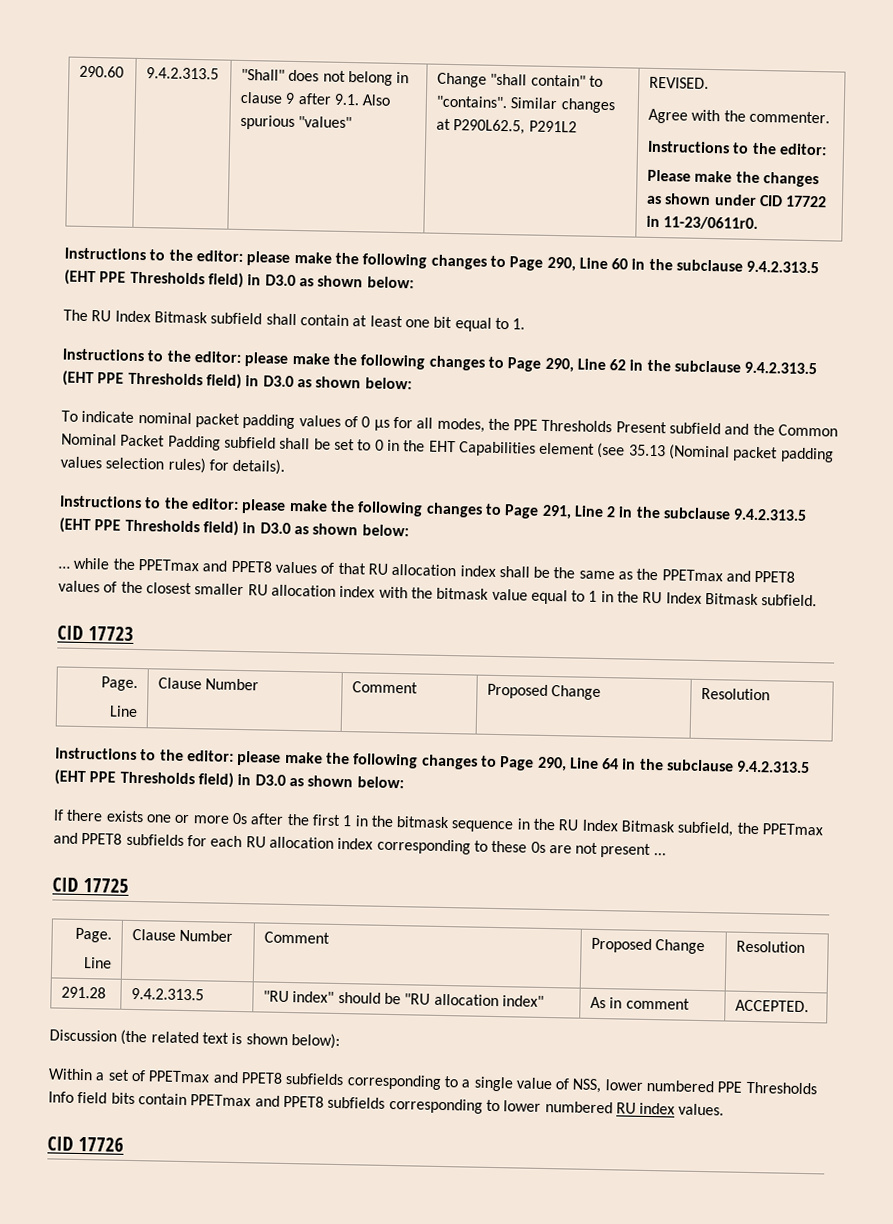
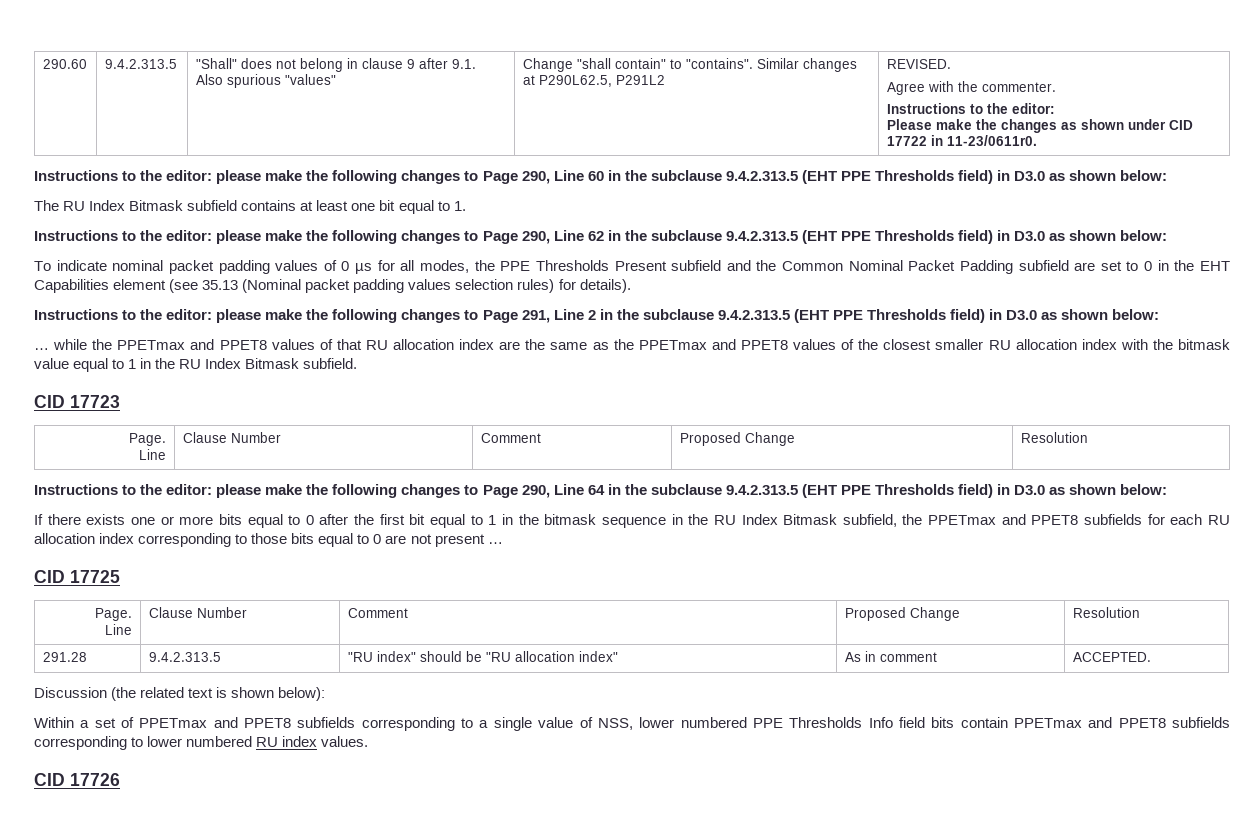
- The RU Index Bitmask subfield shall contain at least one bit equal to 1.
+ The RU Index Bitmask subfield contains at least one bit equal to 1.
- To indicate nominal packet padding values of 0 µs for all modes, the PPE Thresholds Present subfield and the Common Nominal Packet Padding subfield shall be set to 0 in the EHT Capabilities element (see 35.13 (Nominal packet padding values selection rules) for details).
+ To indicate nominal packet padding values of 0 µs for all modes, the PPE Thresholds Present subfield and the Common Nominal Packet Padding subfield are set to 0 in the EHT Capabilities element (see 35.13 (Nominal packet padding values selection rules) for details).
- … while the PPETmax and PPET8 values of that RU allocation index shall be the same as the PPETmax and PPET8 values of the closest smaller RU allocation index with the bitmask value equal to 1 in the RU Index Bitmask subfield.
+ … while the PPETmax and PPET8 values of that RU allocation index are the same as the PPETmax and PPET8 values of the closest smaller RU allocation index with the bitmask value equal to 1 in the RU Index Bitmask subfield.
- If there exists one or more 0s after the first 1 in the bitmask sequence in the RU Index Bitmask subfield, the PPETmax and PPET8 subfields for each RU allocation index corresponding to these 0s are not present …
+ If there exists one or more bits equal to 0 after the first bit equal to 1 in the bitmask sequence in the RU Index Bitmask subfield, the PPETmax and PPET8 subfields for each RU allocation index corresponding to those bits equal to 0 are not present …

